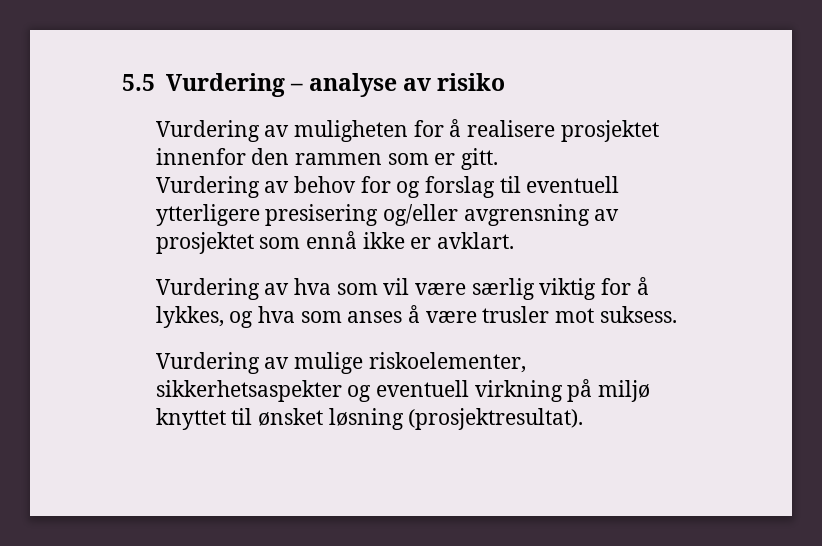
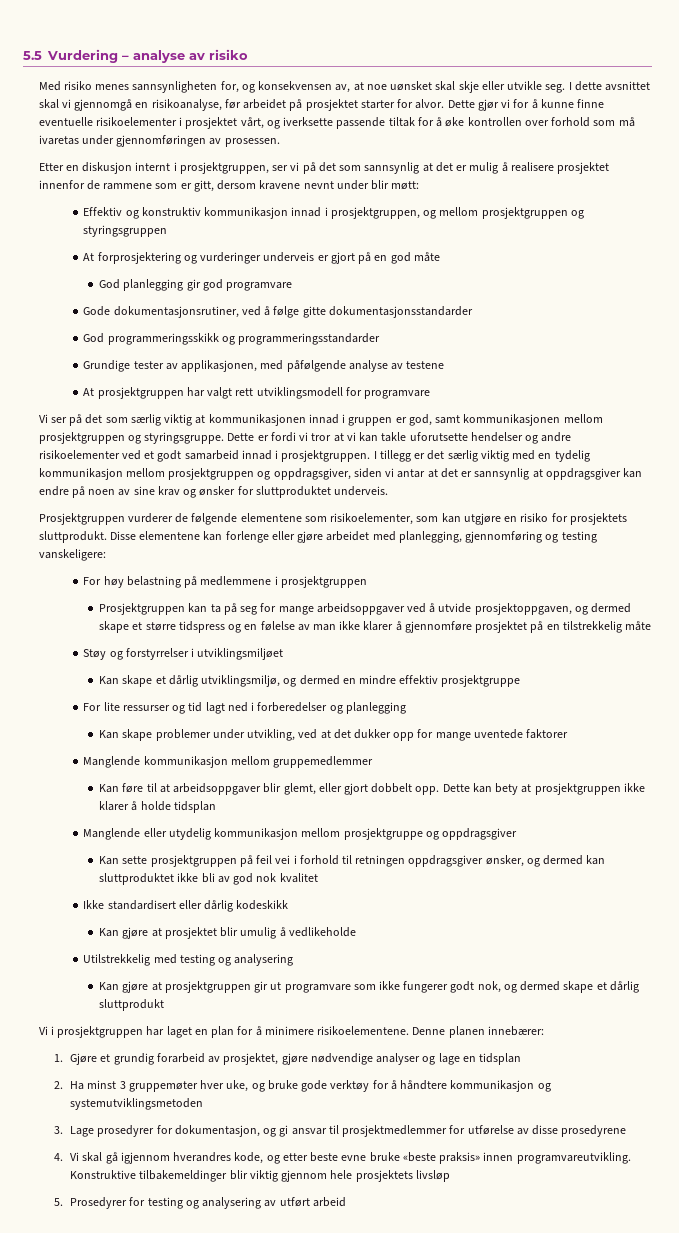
- Vurdering av muligheten for å realisere prosjektet innenfor den rammen som er gitt.
- Vurdering av behov for og forslag til eventuell ytterligere presisering og/eller avgrensning av prosjektet som ennå ikke er avklart.
- Vurdering av hva som vil være særlig viktig for å lykkes, og hva som anses å være trusler mot suksess.
- Vurdering av mulige riskoelementer, sikkerhetsaspekter og eventuell virkning på miljø knyttet til ønsket løsning (prosjektresultat).
+ Med risiko menes sannsynligheten for, og konsekvensen av, at noe uønsket skal skje eller utvikle seg. I dette avsnittet skal vi gjennomgå en risikoanalyse, før arbeidet på prosjektet starter for alvor. Dette gjør vi for å kunne finne eventuelle risikoelementer i prosjektet vårt, og iverksette passende tiltak for å øke kontrollen over forhold som må ivaretas under gjennomføringen av prosessen.
+ Etter en diskusjon internt i prosjektgruppen, ser vi på det som sannsynlig at det er mulig å realisere prosjektet innenfor de rammene som er gitt, dersom kravene nevnt under blir møtt:
+ Effektiv og konstruktiv kommunikasjon innad i prosjektgruppen, og mellom prosjektgruppen og styringsgruppen
+ At forprosjektering og vurderinger underveis er gjort på en god måte
+ God planlegging gir god programvare
+ Gode dokumentasjonsrutiner, ved å følge gitte dokumentasjonsstandarder
+ God programmeringsskikk og programmeringsstandarder
+ Grundige tester av applikasjonen, med påfølgende analyse av testene
+ At prosjektgruppen har valgt rett utviklingsmodell for programvare
+ Vi ser på det som særlig viktig at kommunikasjonen innad i gruppen er god, samt kommunikasjonen mellom prosjektgruppen og styringsgruppe. Dette er fordi vi tror at vi kan takle uforutsette hendelser og andre risikoelementer ved et godt samarbeid innad i prosjektgruppen. I tillegg er det særlig viktig med en tydelig kommunikasjon mellom prosjektgruppen og oppdragsgiver, siden vi antar at det er sannsynlig at oppdragsgiver kan endre på noen av sine krav og ønsker for sluttproduktet underveis.
+ Prosjektgruppen vurderer de følgende elementene som risikoelementer, som kan utgjøre en risiko for prosjektets sluttprodukt. Disse elementene kan forlenge eller gjøre arbeidet med planlegging, gjennomføring og testing vanskeligere:
+ For høy belastning på medlemmene i prosjektgruppen
+ Prosjektgruppen kan ta på seg for mange arbeidsoppgaver ved å utvide prosjektoppgaven, og dermed skape et større tidspress og en følelse av man ikke klarer å gjennomføre prosjektet på en tilstrekkelig måte
+ Støy og forstyrrelser i utviklingsmiljøet
+ Kan skape et dårlig utviklingsmiljø, og dermed en mindre effektiv prosjektgruppe
+ For lite ressurser og tid lagt ned i forberedelser og planlegging
+ Kan skape problemer under utvikling, ved at det dukker opp for mange uventede faktorer
+ Manglende kommunikasjon mellom gruppemedlemmer
+ Kan føre til at arbeidsoppgaver blir glemt, eller gjort dobbelt opp. Dette kan bety at prosjektgruppen ikke klarer å holde tidsplan
+ Manglende eller utydelig kommunikasjon mellom prosjektgruppe og oppdragsgiver
+ Kan sette prosjektgruppen på feil vei i forhold til retningen oppdragsgiver ønsker, og dermed kan sluttproduktet ikke bli av god nok kvalitet
+ Ikke standardisert eller dårlig kodeskikk
+ Kan gjøre at prosjektet blir umulig å vedlikeholde
+ Utilstrekkelig med testing og analysering
+ Kan gjøre at prosjektgruppen gir ut programvare som ikke fungerer godt nok, og dermed skape et dårlig sluttprodukt
+ Vi i prosjektgruppen har laget en plan for å minimere risikoelementene. Denne planen innebærer:
+ 1. Gjøre et grundig forarbeid av prosjektet, gjøre nødvendige analyser og lage en tidsplan
+ 2. Ha minst 3 gruppemøter hver uke, og bruke gode verktøy for å håndtere kommunikasjon og systemutviklingsmetoden
+ 3. Lage prosedyrer for dokumentasjon, og gi ansvar til prosjektmedlemmer for utførelse av disse prosedyrene
+ 4. Vi skal gå igjennom hverandres kode, og etter beste evne bruke «beste praksis» innen programvareutvikling. Konstruktive tilbakemeldinger blir viktig gjennom hele prosjektets livsløp
+ 5. Prosedyrer for testing og analysering av utført arbeid

